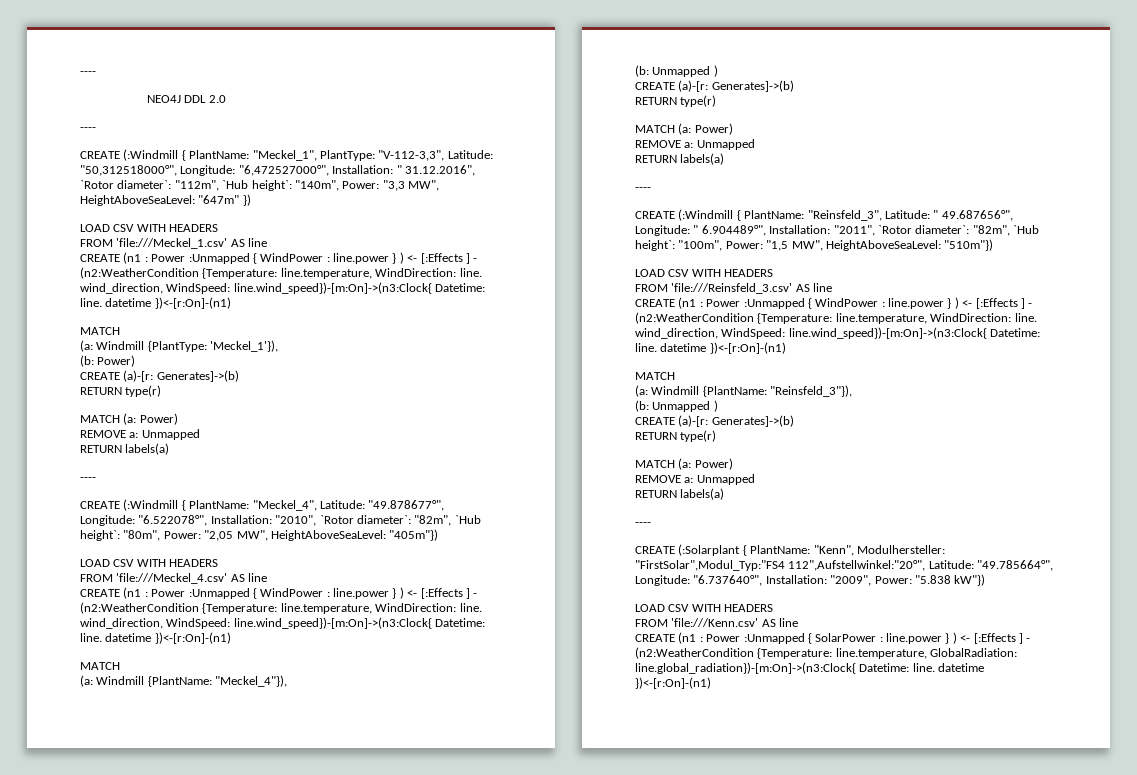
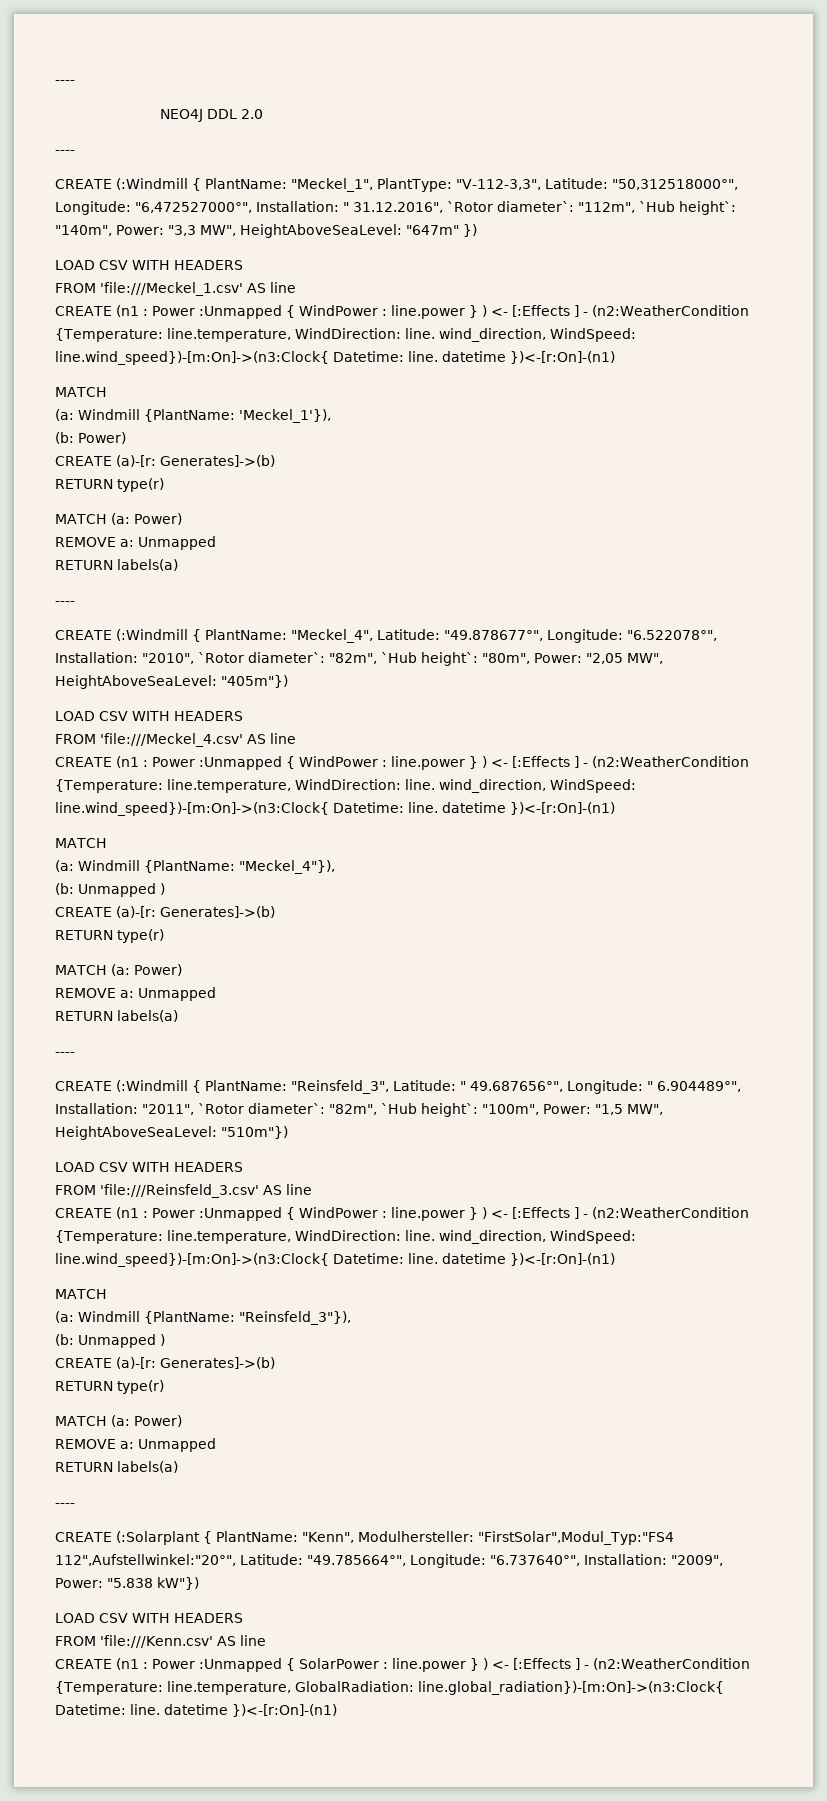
- (a: Windmill {PlantType: 'Meckel_1'}),
+ (a: Windmill {PlantName: 'Meckel_1'}),

